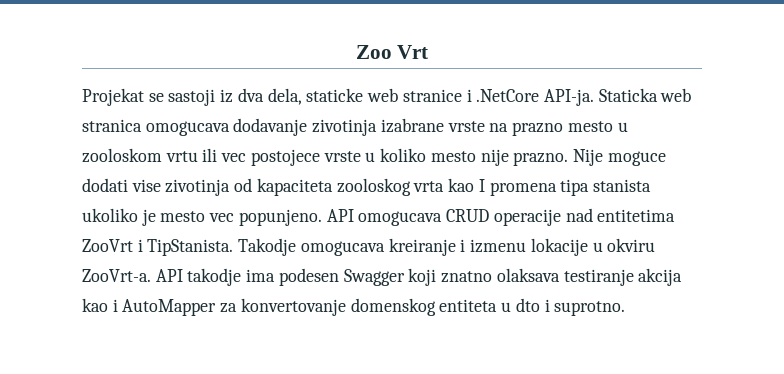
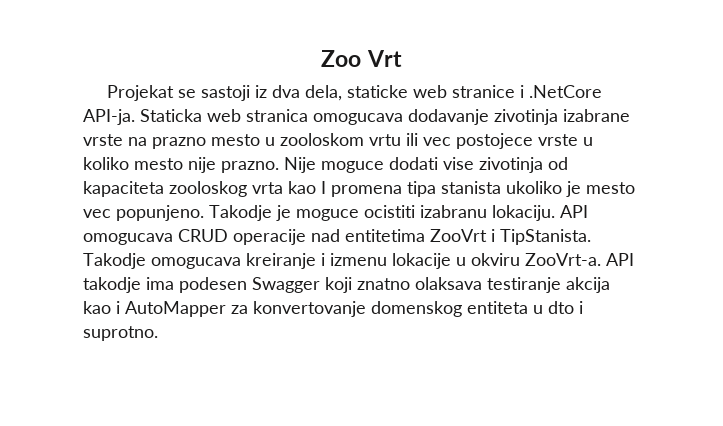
+ Takodje je moguce ocistiti izabranu lokaciju.

